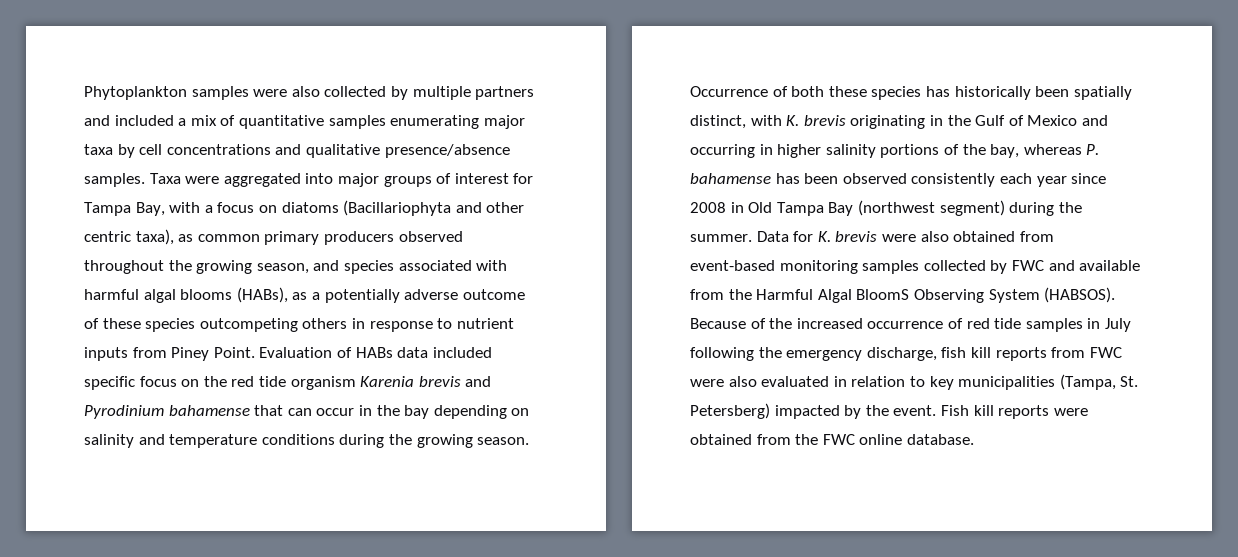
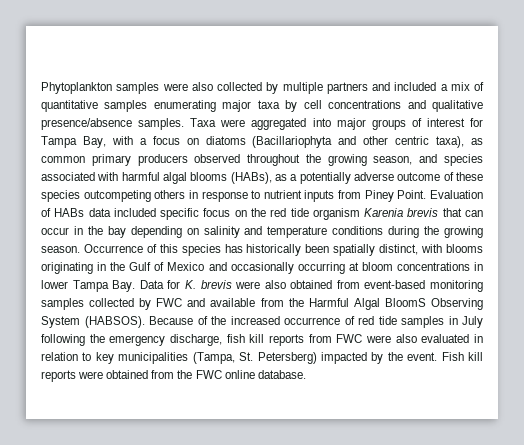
- Evaluation of HABs data included specific focus on the red tide organism Karenia brevis and Pyrodinium bahamense that can occur in the bay depending on salinity and temperature conditions during the growing season.
+ Evaluation of HABs data included specific focus on the red tide organism Karenia brevis that can occur in the bay depending on salinity and temperature conditions during the growing season.
- Occurrence of both these species has historically been spatially distinct, with K. brevis originating in the Gulf of Mexico and occurring in higher salinity portions of the bay, whereas P. bahamense has been observed consistently each year since 2008 in Old Tampa Bay (northwest segment) during the summer. Data for K. brevis were also obtained from event-based monitoring samples collected by FWC and available from the Harmful Algal BloomS Observing System (HABSOS).
+ Occurrence of this species has historically been spatially distinct, with blooms originating in the Gulf of Mexico and occasionally occurring at bloom concentrations in lower Tampa Bay. Data for K. brevis were also obtained from event-based monitoring samples collected by FWC and available from the Harmful Algal BloomS Observing System (HABSOS).

